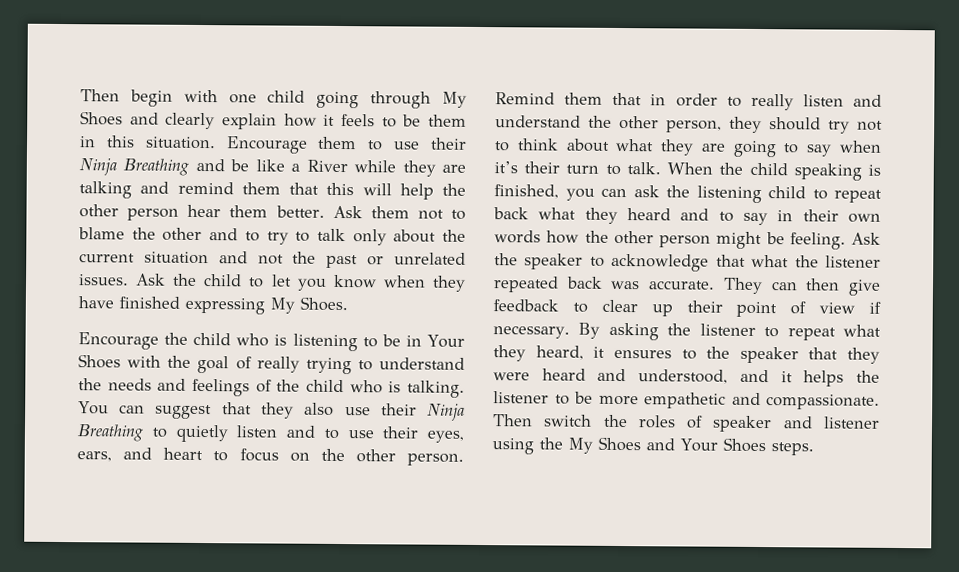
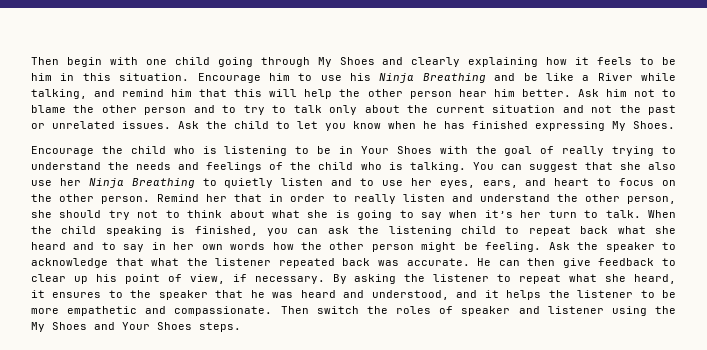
- Then begin with one child going through My Shoes and clearly explain how it feels to be them in this situation.
+ Then begin with one child going through My Shoes and clearly explaining how it feels to be him in this situation.
- Encourage them to use their Ninja Breathing and be like a River while they are talking and remind them that this will help the other person hear them better.
+ Encourage him to use his Ninja Breathing and be like a River while talking, and remind him that this will help the other person hear him better.
- Ask them not to blame the other and to try to talk only about the current situation and not the past or unrelated issues.
+ Ask him not to blame the other person and to try to talk only about the current situation and not the past or unrelated issues.
- Ask the child to let you know when they have finished expressing My Shoes.
+ Ask the child to let you know when he has finished expressing My Shoes.
- You can suggest that they also use their Ninja Breathing to quietly listen and to use their eyes, ears, and heart to focus on the other person.
+ You can suggest that she also use her Ninja Breathing to quietly listen and to use her eyes, ears, and heart to focus on the other person.
- Remind them that in order to really listen and understand the other person, they should try not to think about what they are going to say when it’s their turn to talk.
+ Remind her that in order to really listen and understand the other person, she should try not to think about what she is going to say when it’s her turn to talk.
- When the child speaking is finished, you can ask the listening child to repeat back what they heard and to say in their own words how the other person might be feeling.
+ When the child speaking is finished, you can ask the listening child to repeat back what she heard and to say in her own words how the other person might be feeling.
- They can then give feedback to clear up their point of view if necessary.
+ He can then give feedback to clear up his point of view, if necessary.
- By asking the listener to repeat what they heard, it ensures to the speaker that they were heard and understood, and it helps the listener to be more empathetic and compassionate.
+ By asking the listener to repeat what she heard, it ensures to the speaker that he was heard and understood, and it helps the listener to be more empathetic and compassionate.

